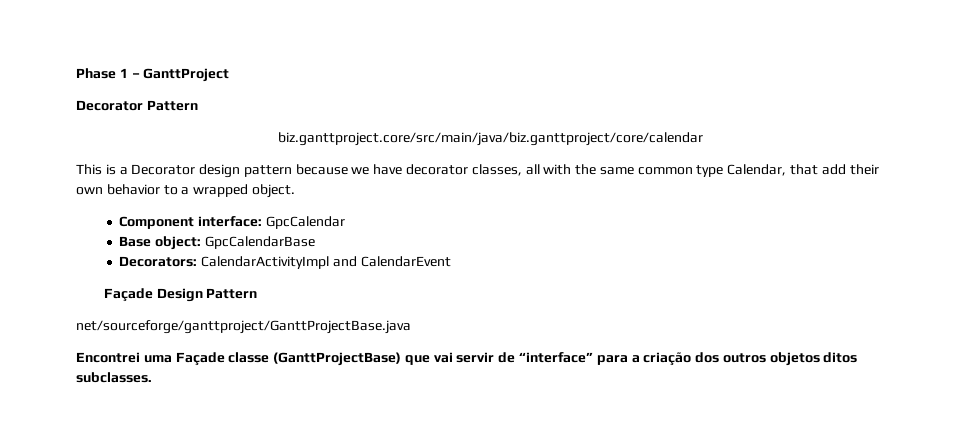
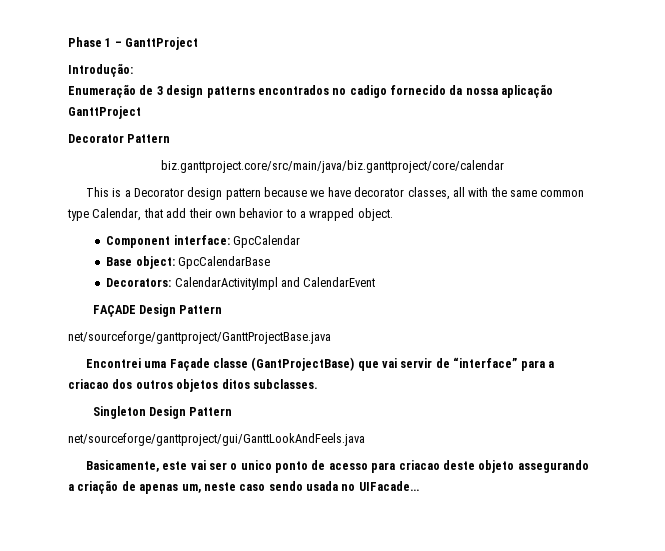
+ Introdução:
+ Enumeração de 3 design patterns encontrados no cadigo fornecido da nossa aplicação GanttProject
- Façade Design Pattern
+ FAÇADE Design Pattern
- Encontrei uma Façade classe (GanttProjectBase) que vai servir de “interface” para a criação dos outros objetos ditos subclasses.
+ Encontrei uma Façade classe (GantProjectBase) que vai servir de “interface” para a criacao dos outros objetos ditos subclasses.
+ Singleton Design Pattern
+ net/sourceforge/ganttproject/gui/GanttLookAndFeels.java
+ Basicamente, este vai ser o unico ponto de acesso para criacao deste objeto assegurando a criação de apenas um, neste caso sendo usada no UIFacade…

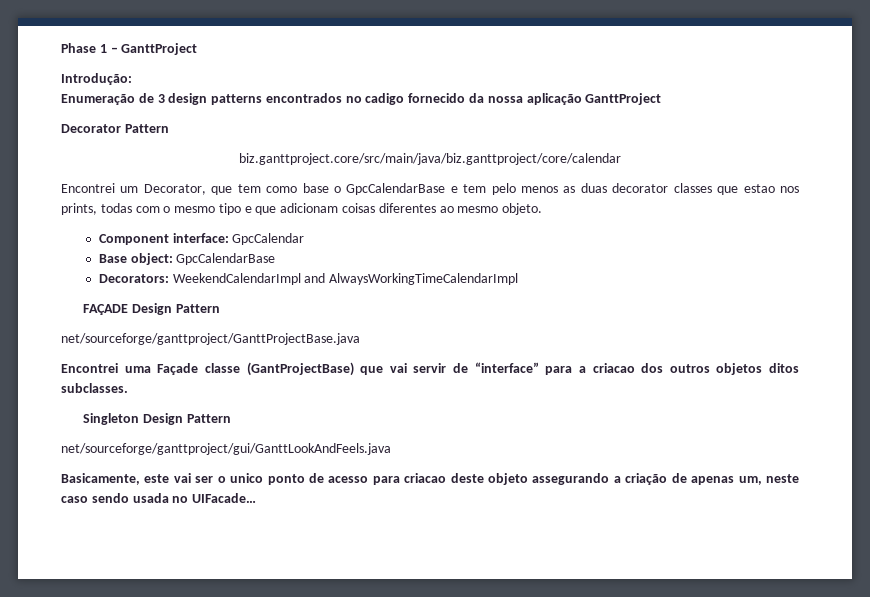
- This is a Decorator design pattern because we have decorator classes, all with the same common type Calendar, that add their own behavior to a wrapped object.
+ Encontrei um Decorator, que tem como base o GpcCalendarBase e tem pelo menos as duas decorator classes que estao nos prints, todas com o mesmo tipo e que adicionam coisas diferentes ao mesmo objeto.
- Decorators: CalendarActivityImpl and CalendarEvent
+ Decorators: WeekendCalendarImpl and AlwaysWorkingTimeCalendarImpl

